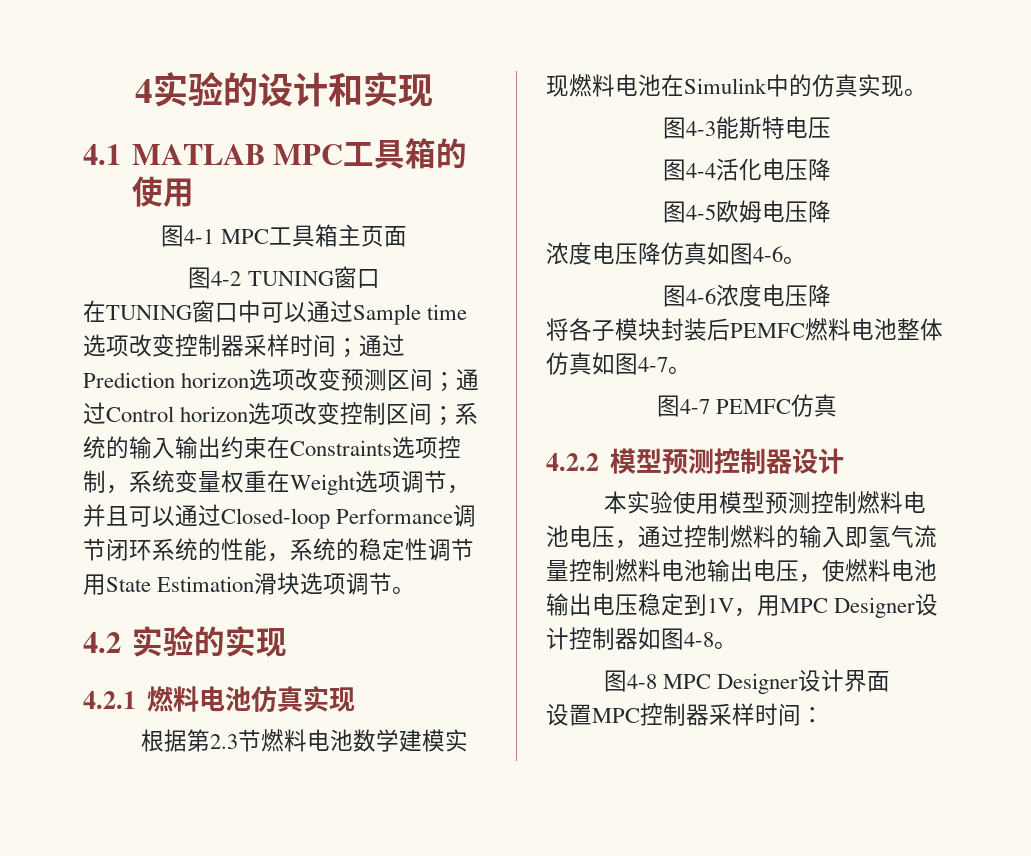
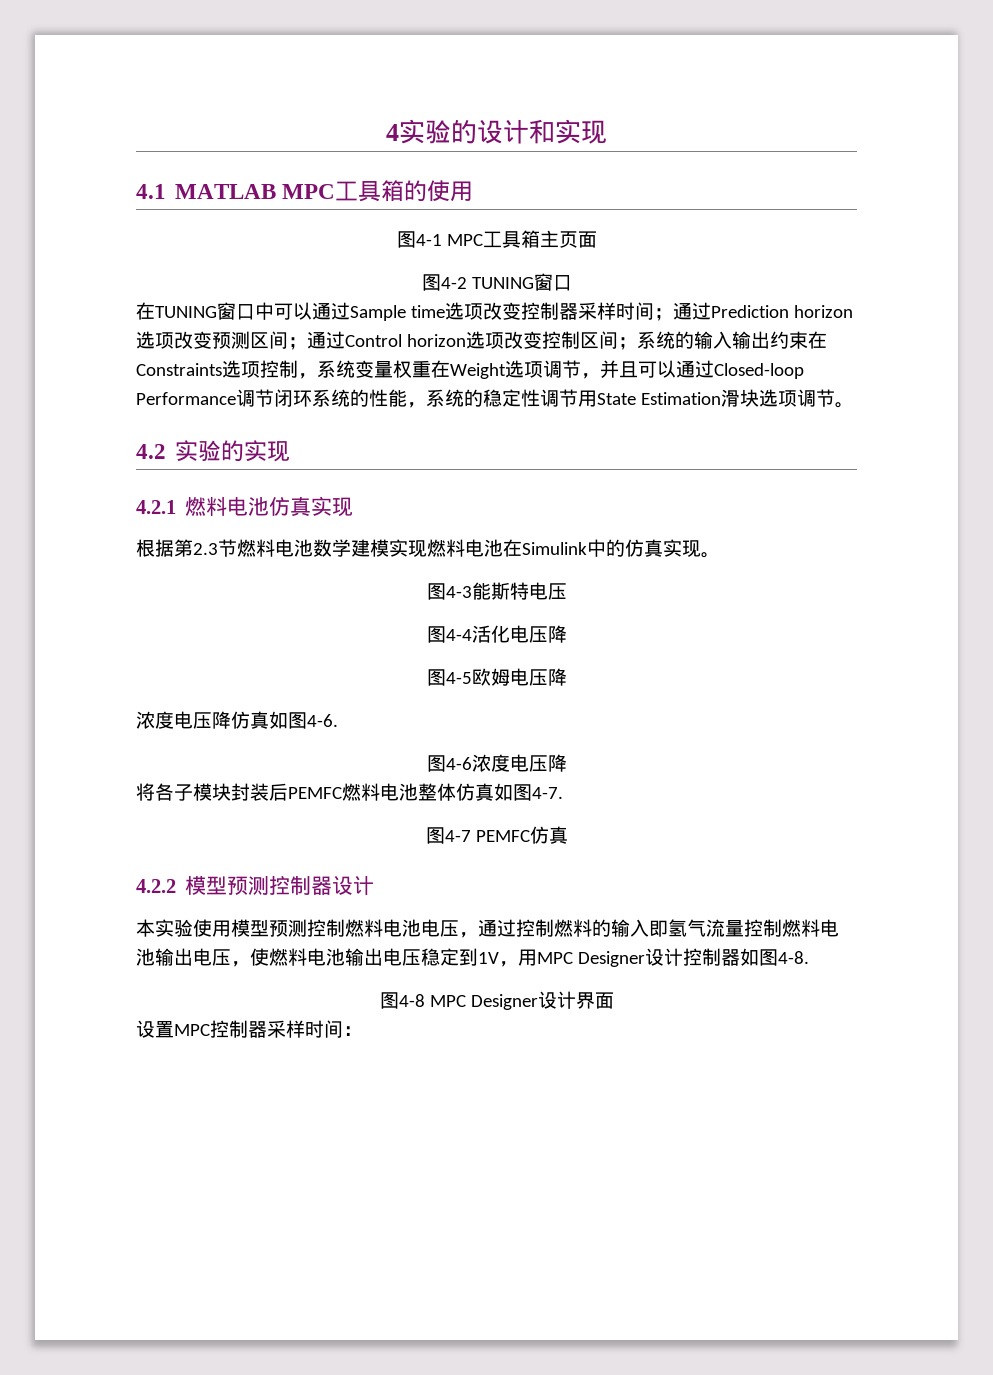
- 浓度电压降仿真如图4-6。
+ 浓度电压降仿真如图4-6.
- 将各子模块封装后PEMFC燃料电池整体仿真如图4-7。
+ 将各子模块封装后PEMFC燃料电池整体仿真如图4-7.
- 本实验使用模型预测控制燃料电池电压，通过控制燃料的输入即氢气流量控制燃料电池输出电压，使燃料电池输出电压稳定到1V，用MPC Designer设计控制器如图4-8。
+ 本实验使用模型预测控制燃料电池电压，通过控制燃料的输入即氢气流量控制燃料电池输出电压，使燃料电池输出电压稳定到1V，用MPC Designer设计控制器如图4-8.

